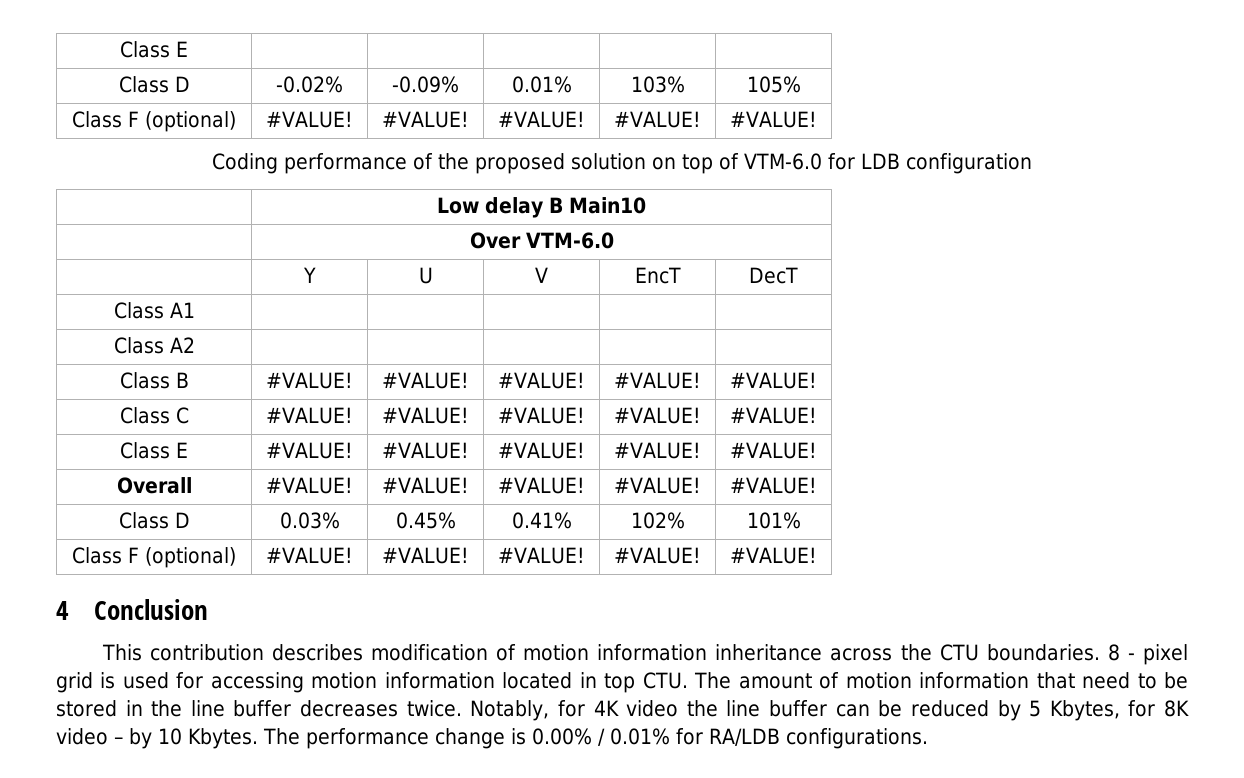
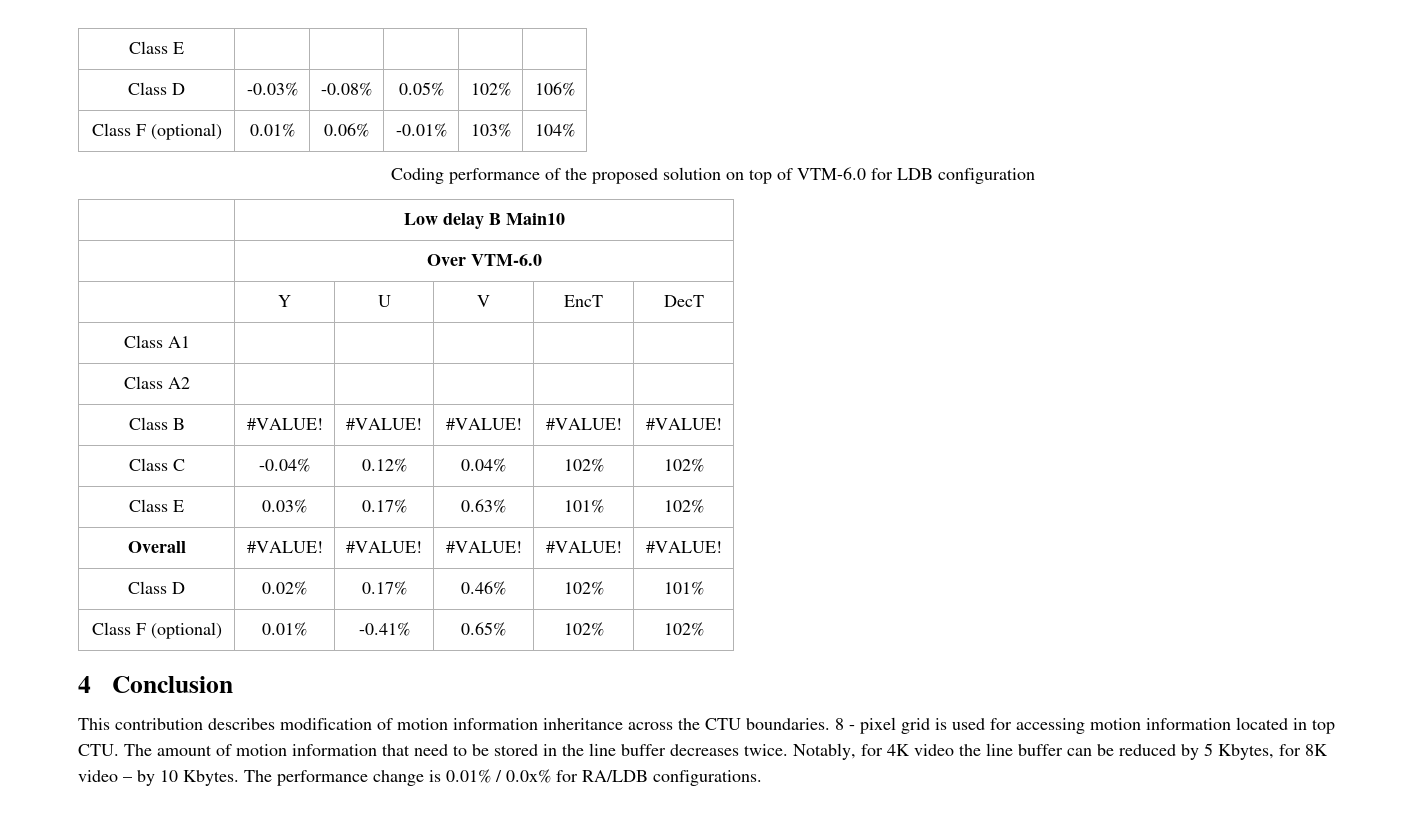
- Class D | -0.02% | -0.09% | 0.01% | 103% | 105%
- Class F (optional) | #VALUE! | #VALUE! | #VALUE! | #VALUE! | #VALUE!
+ Class D | -0.03% | -0.08% | 0.05% | 102% | 106%
+ Class F (optional) | 0.01% | 0.06% | -0.01% | 103% | 104%
- Class C | #VALUE! | #VALUE! | #VALUE! | #VALUE! | #VALUE!
- Class E | #VALUE! | #VALUE! | #VALUE! | #VALUE! | #VALUE!
+ Class C | -0.04% | 0.12% | 0.04% | 102% | 102%
+ Class E | 0.03% | 0.17% | 0.63% | 101% | 102%
- Class D | 0.03% | 0.45% | 0.41% | 102% | 101%
- Class F (optional) | #VALUE! | #VALUE! | #VALUE! | #VALUE! | #VALUE!
+ Class D | 0.02% | 0.17% | 0.46% | 102% | 101%
+ Class F (optional) | 0.01% | -0.41% | 0.65% | 102% | 102%
- The performance change is 0.00% / 0.01% for RA/LDB configurations.
+ The performance change is 0.01% / 0.0x% for RA/LDB configurations.

